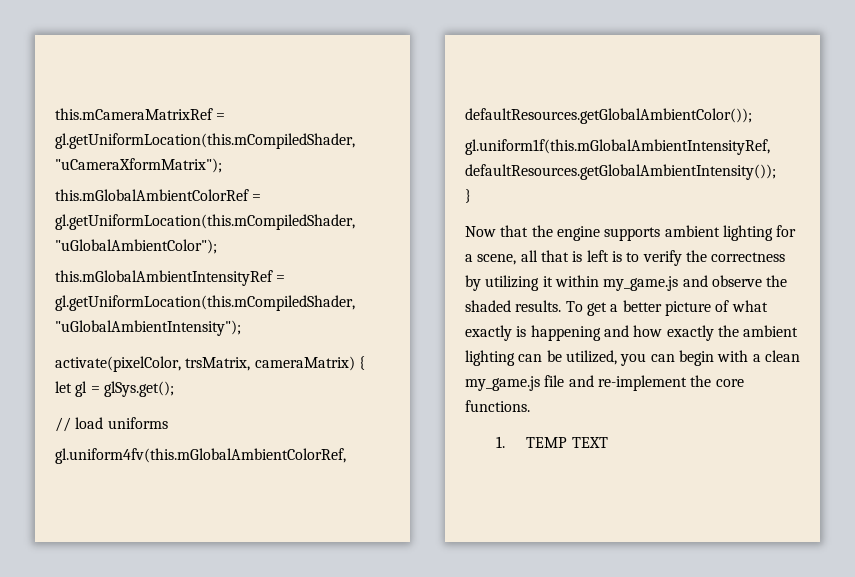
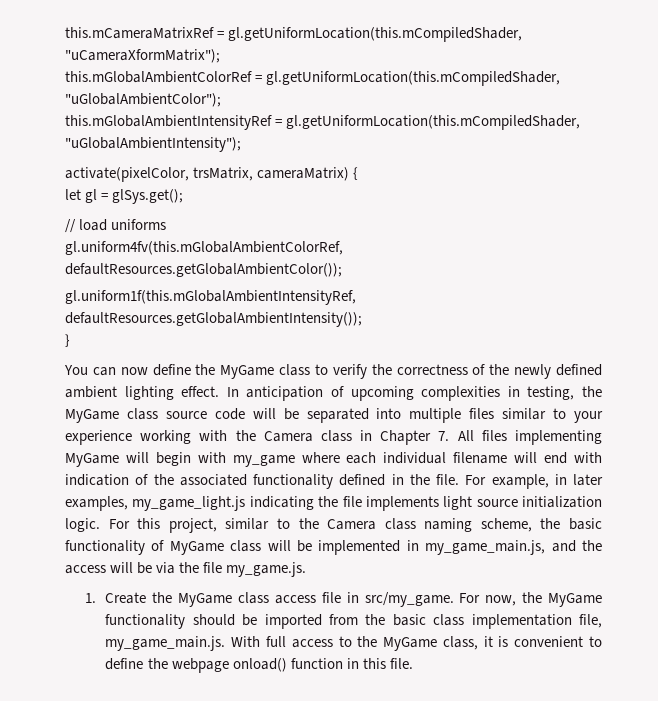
- Now that the engine supports ambient lighting for a scene, all that is left is to verify the correctness by utilizing it within my_game.js and observe the shaded results. To get a better picture of what exactly is happening and how exactly the ambient lighting can be utilized, you can begin with a clean my_game.js file and re-implement the core functions.
- 1. TEMP TEXT
+ You can now define the MyGame class to verify the correctness of the newly defined ambient lighting effect. In anticipation of upcoming complexities in testing, the MyGame class source code will be separated into multiple files similar to your experience working with the Camera class in Chapter 7. All files implementing MyGame will begin with my_game where each individual filename will end with indication of the associated functionality defined in the file. For example, in later examples, my_game_light.js indicating the file implements light source initialization logic. For this project, similar to the Camera class naming scheme, the basic functionality of MyGame class will be implemented in my_game_main.js, and the access will be via the file my_game.js.
+ 1. Create the MyGame class access file in src/my_game. For now, the MyGame functionality should be imported from the basic class implementation file, my_game_main.js. With full access to the MyGame class, it is convenient to define the webpage onload() function in this file.

